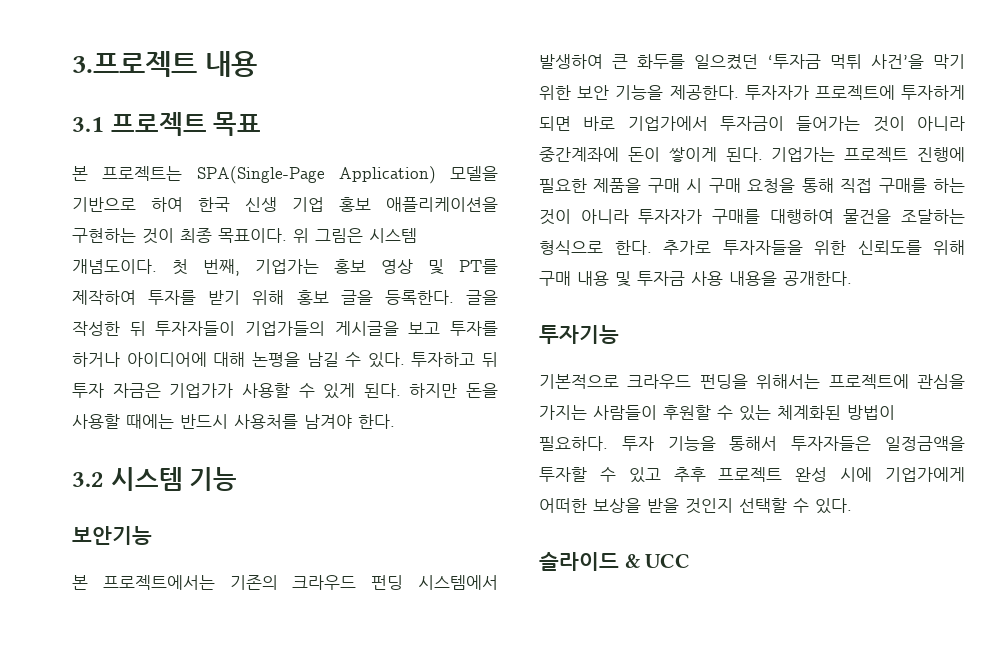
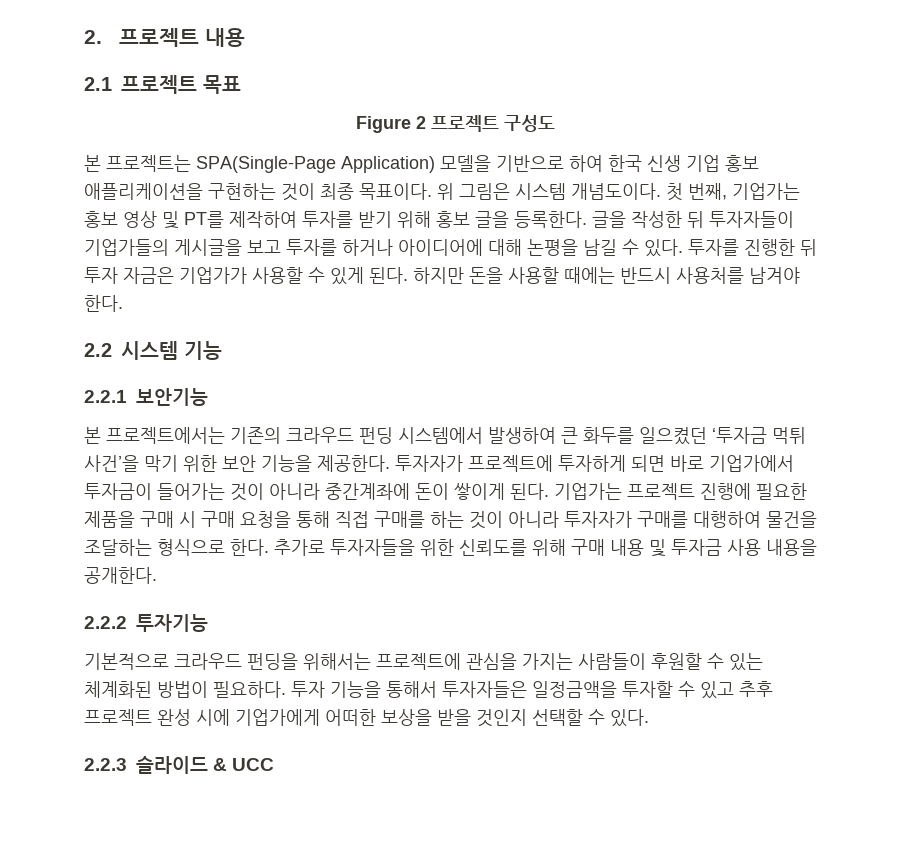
- 3.프로젝트 내용
+ 2. 프로젝트 내용
- 3.1 프로젝트 목표
+ 2.1 프로젝트 목표
+ Figure 2 프로젝트 구성도
- 투자하고 뒤 투자 자금은 기업가가 사용할 수 있게 된다.
+ 투자를 진행한 뒤 투자 자금은 기업가가 사용할 수 있게 된다.
- 3.2 시스템 기능
+ 2.2 시스템 기능
- 보안기능
+ 2.2.1 보안기능
- 투자기능
+ 2.2.2 투자기능
- 슬라이드 & UCC
+ 2.2.3 슬라이드 & UCC

